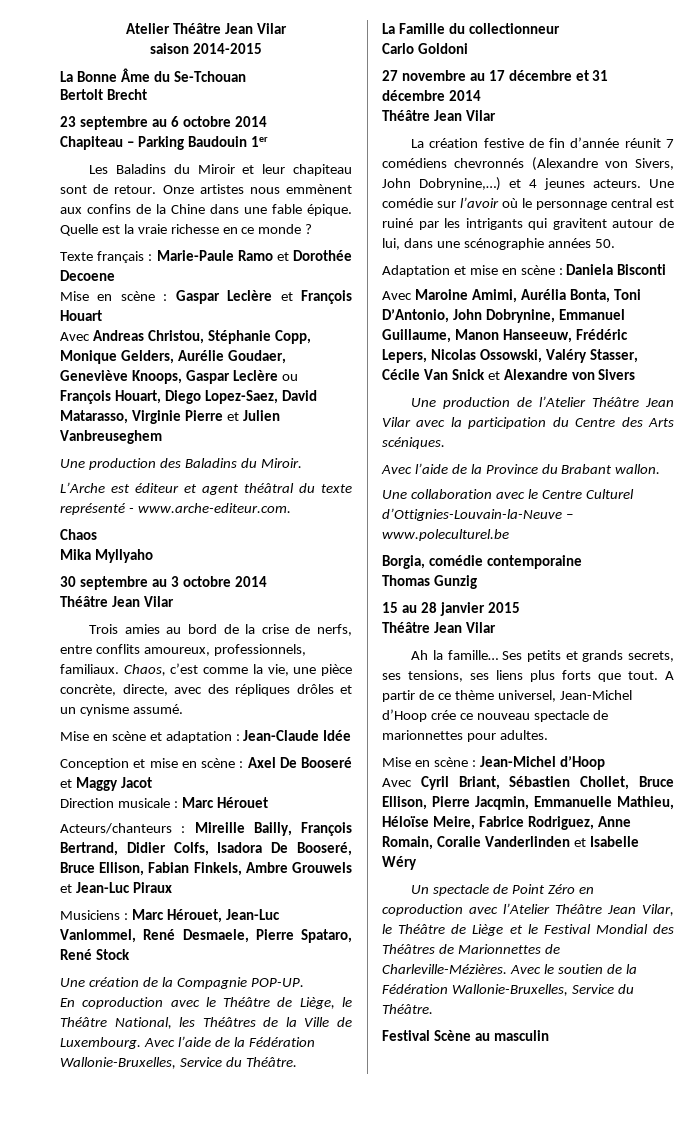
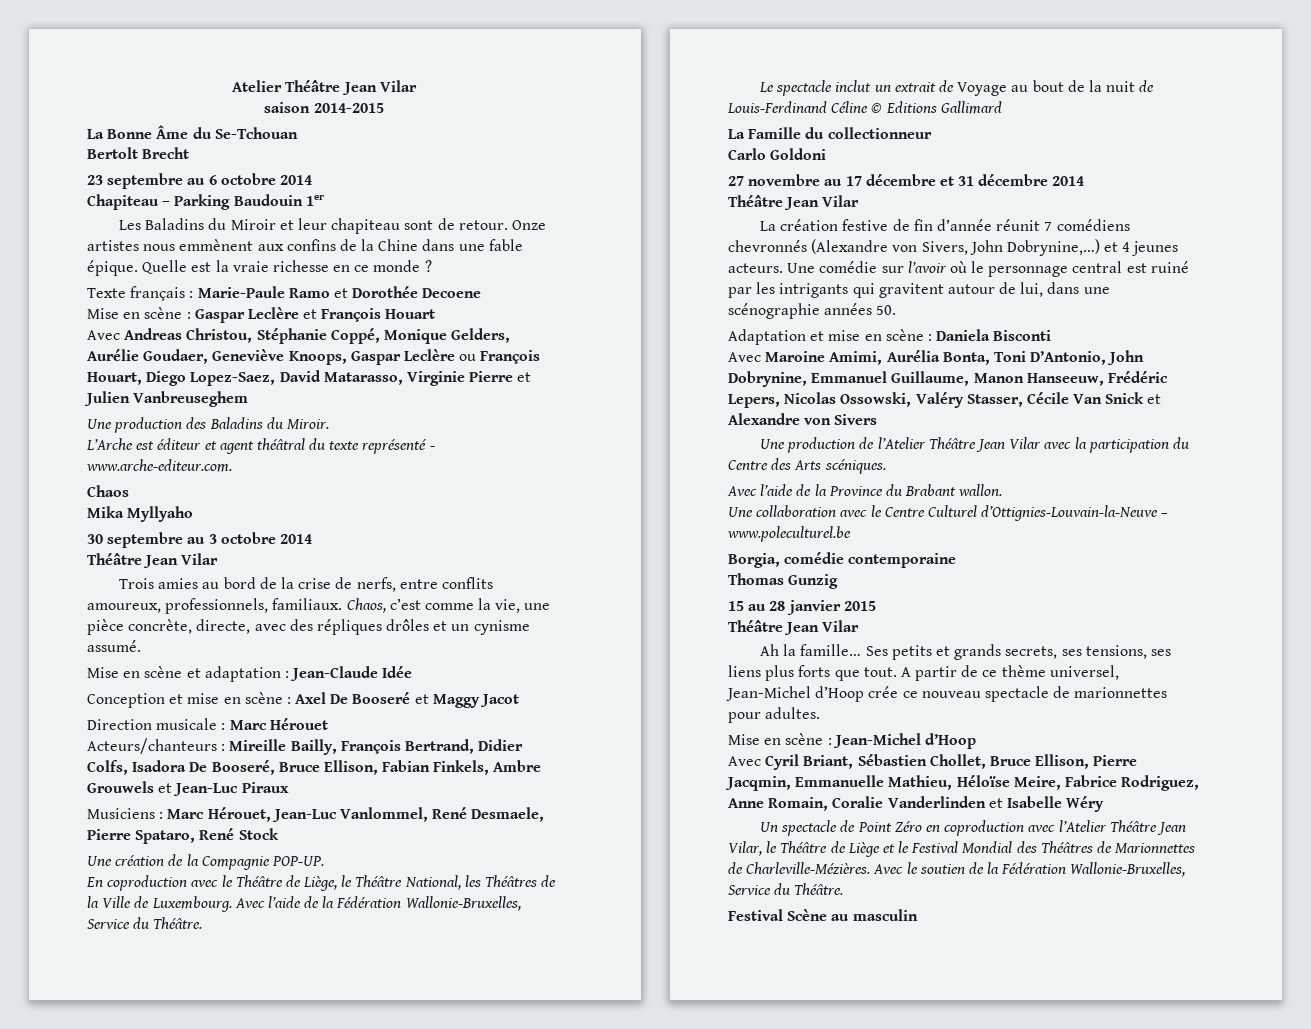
- Avec Andreas Christou, Stéphanie Copp, Monique Gelders, Aurélie Goudaer, Geneviève Knoops, Gaspar Leclère ou François Houart, Diego Lopez-Saez, David Matarasso, Virginie Pierre et Julien Vanbreuseghem
+ Avec Andreas Christou, Stéphanie Coppé, Monique Gelders, Aurélie Goudaer, Geneviève Knoops, Gaspar Leclère ou François Houart, Diego Lopez-Saez, David Matarasso, Virginie Pierre et Julien Vanbreuseghem
+ Le spectacle inclut un extrait de Voyage au bout de la nuit de Louis-Ferdinand Céline © Editions Gallimard

